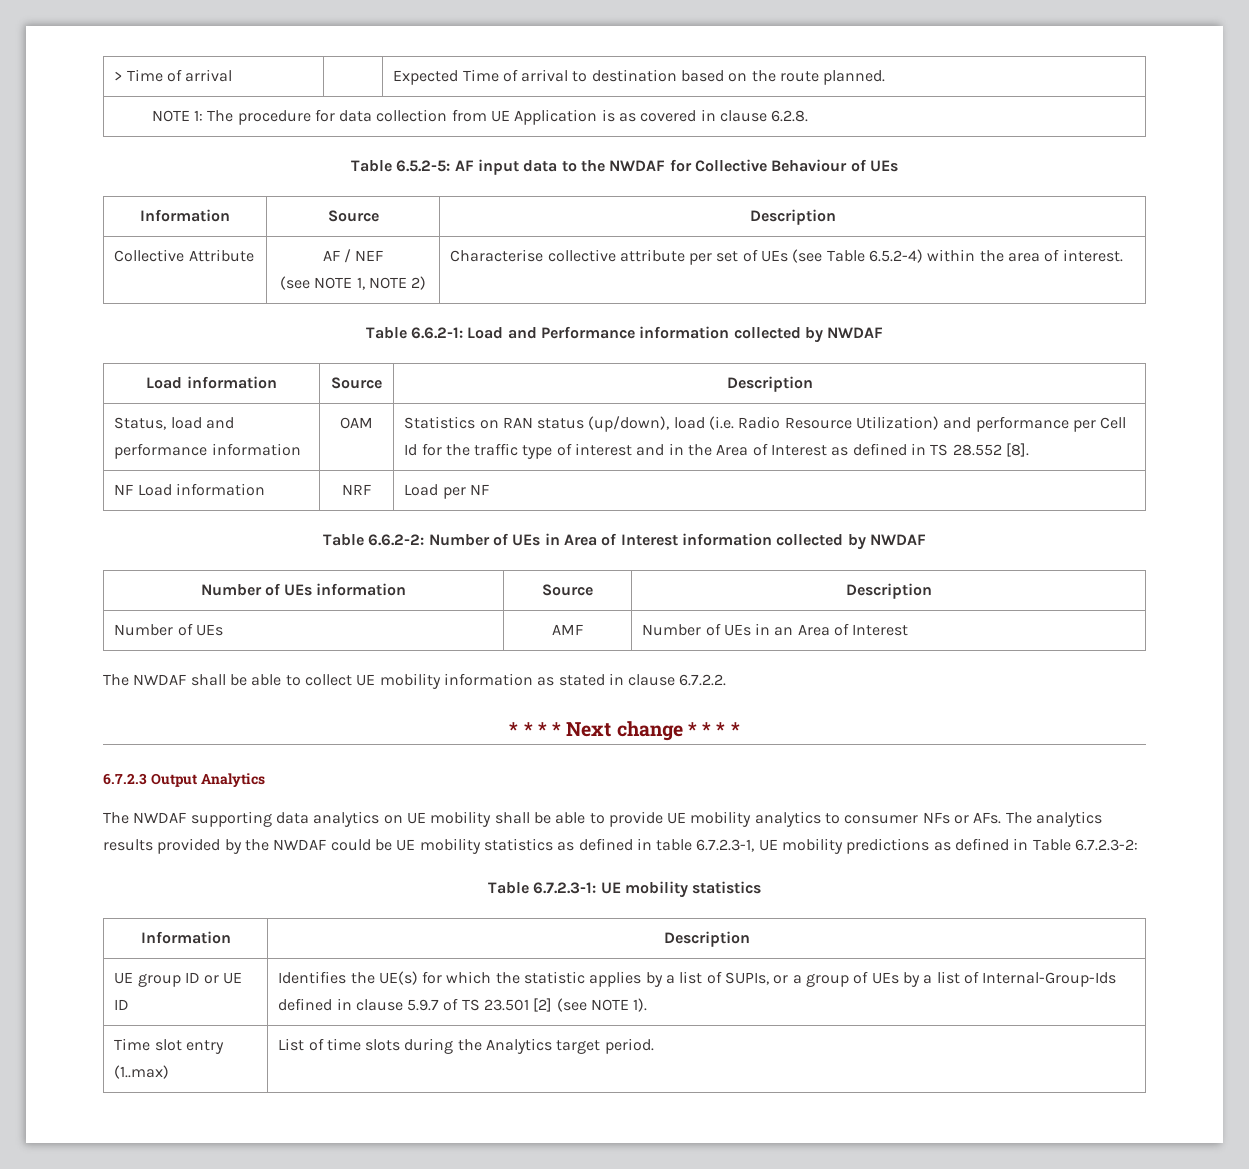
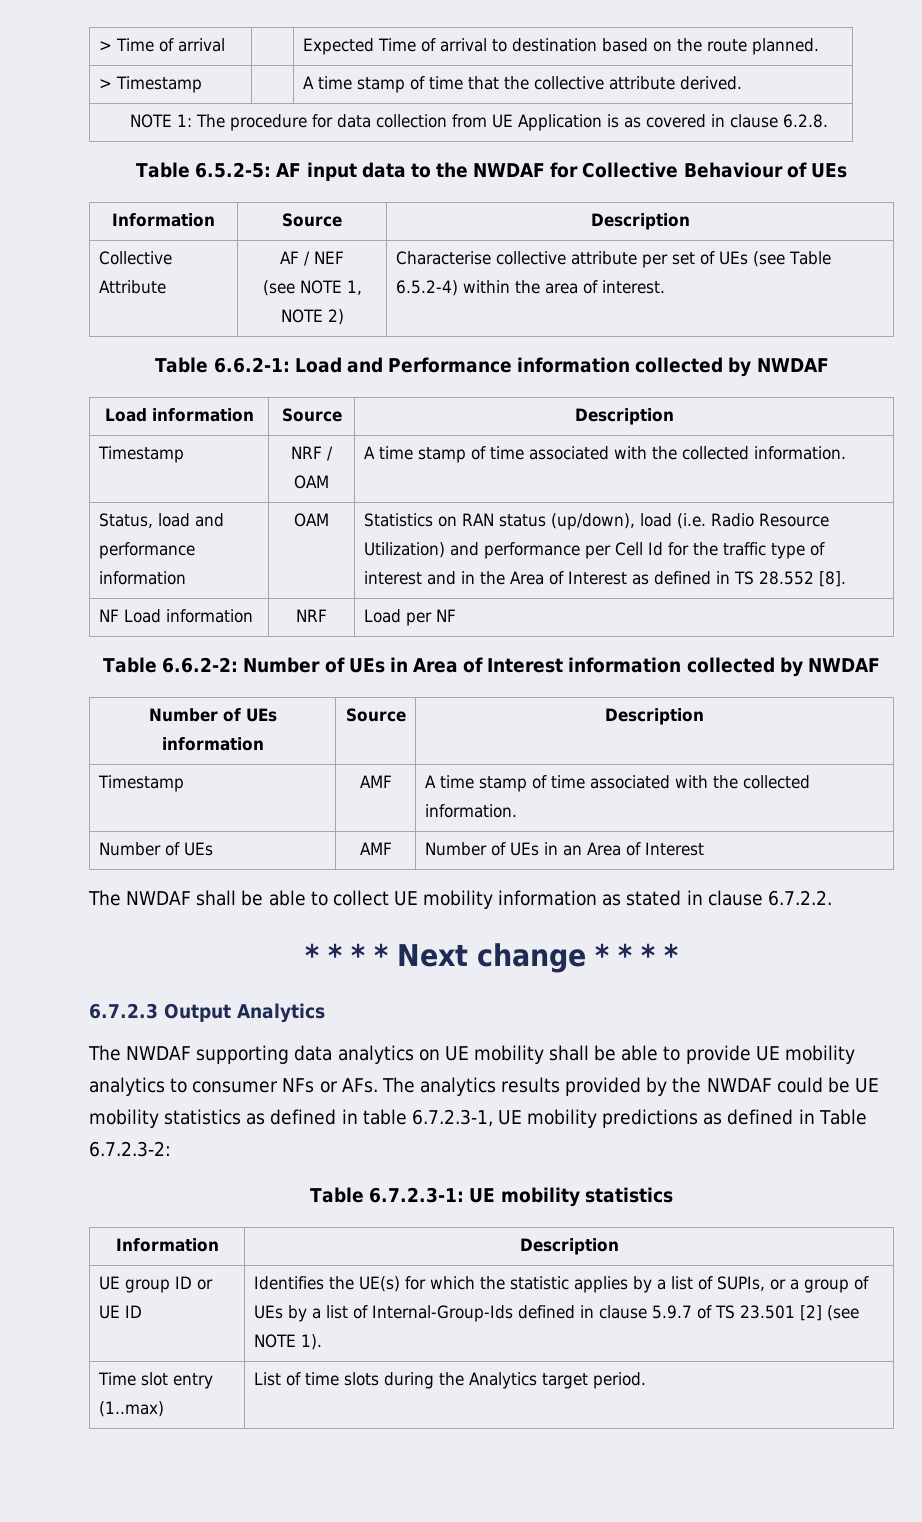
+ > Timestamp | | A time stamp of time that the collective attribute derived.
+ Timestamp | NRF / OAM | A time stamp of time associated with the collected information.
+ Timestamp | AMF | A time stamp of time associated with the collected information.

